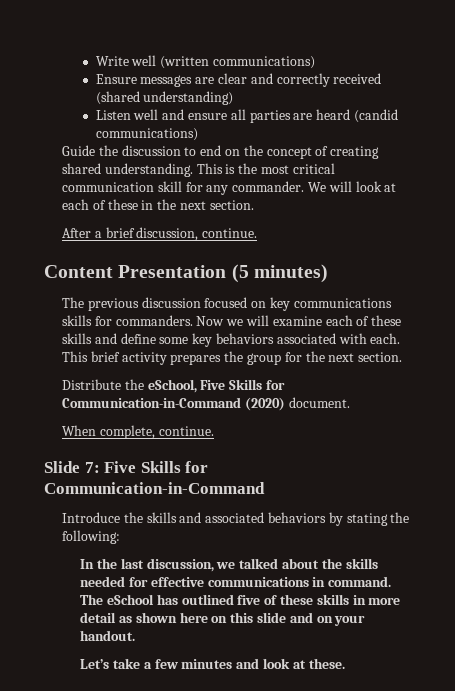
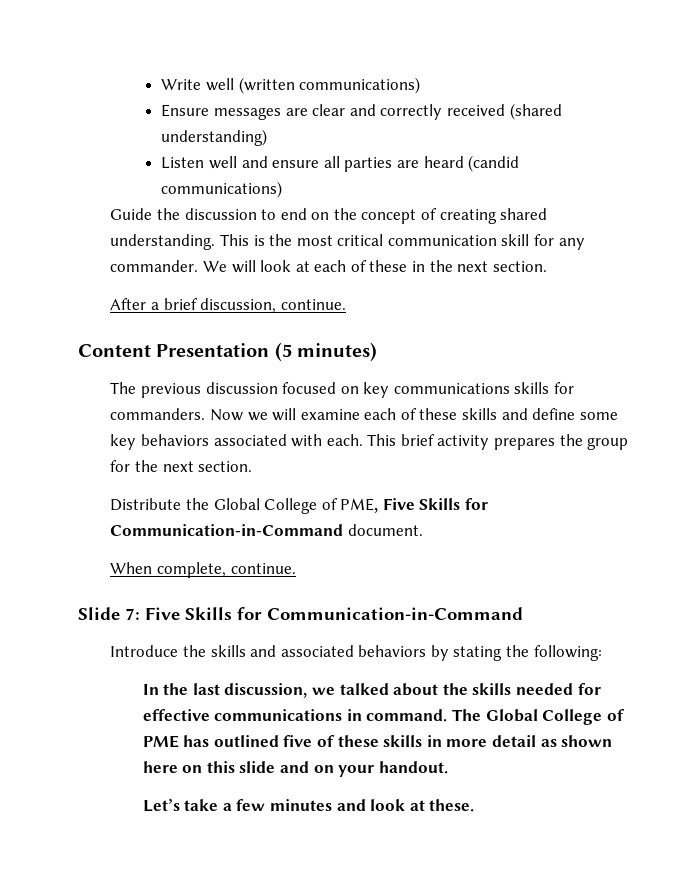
- Distribute the eSchool, Five Skills for Communication-in-Command (2020) document.
+ Distribute the Global College of PME, Five Skills for Communication-in-Command document.
- The eSchool has outlined five of these skills in more detail as shown here on this slide and on your handout.
+ The Global College of PME has outlined five of these skills in more detail as shown here on this slide and on your handout.

